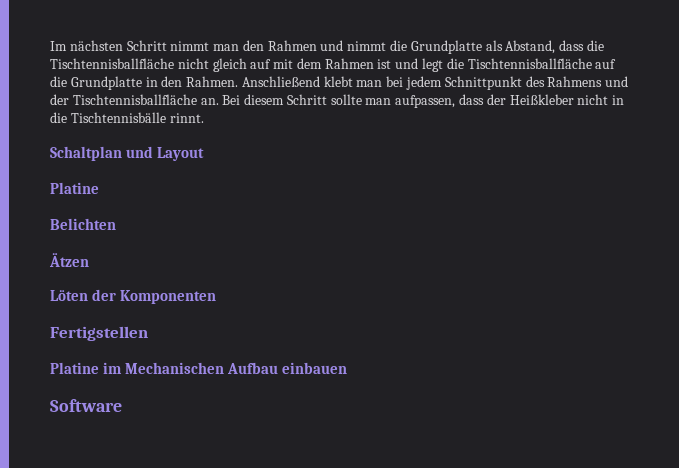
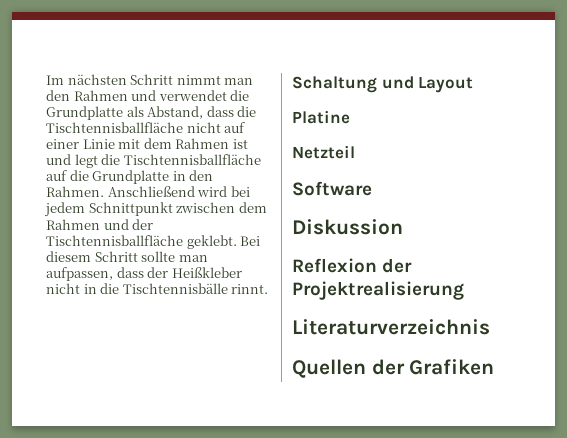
- Im nächsten Schritt nimmt man den Rahmen und nimmt die Grundplatte als Abstand, dass die Tischtennisballfläche nicht gleich auf mit dem Rahmen ist und legt die Tischtennisballfläche auf die Grundplatte in den Rahmen.
+ Im nächsten Schritt nimmt man den Rahmen und verwendet die Grundplatte als Abstand, dass die Tischtennisballfläche nicht auf einer Linie mit dem Rahmen ist und legt die Tischtennisballfläche auf die Grundplatte in den Rahmen.
- Anschließend klebt man bei jedem Schnittpunkt des Rahmens und der Tischtennisballfläche an.
+ Anschließend wird bei jedem Schnittpunkt zwischen dem Rahmen und der Tischtennisballfläche geklebt.
- Schaltplan und Layout
+ Schaltung und Layout
- Belichten
- Ätzen
- Löten der Komponenten
- Fertigstellen
- Platine im Mechanischen Aufbau einbauen
+ Netzteil
  Software
+ Diskussion
+ Reflexion der Projektrealisierung
+ Literaturverzeichnis
+ Quellen der Grafiken

